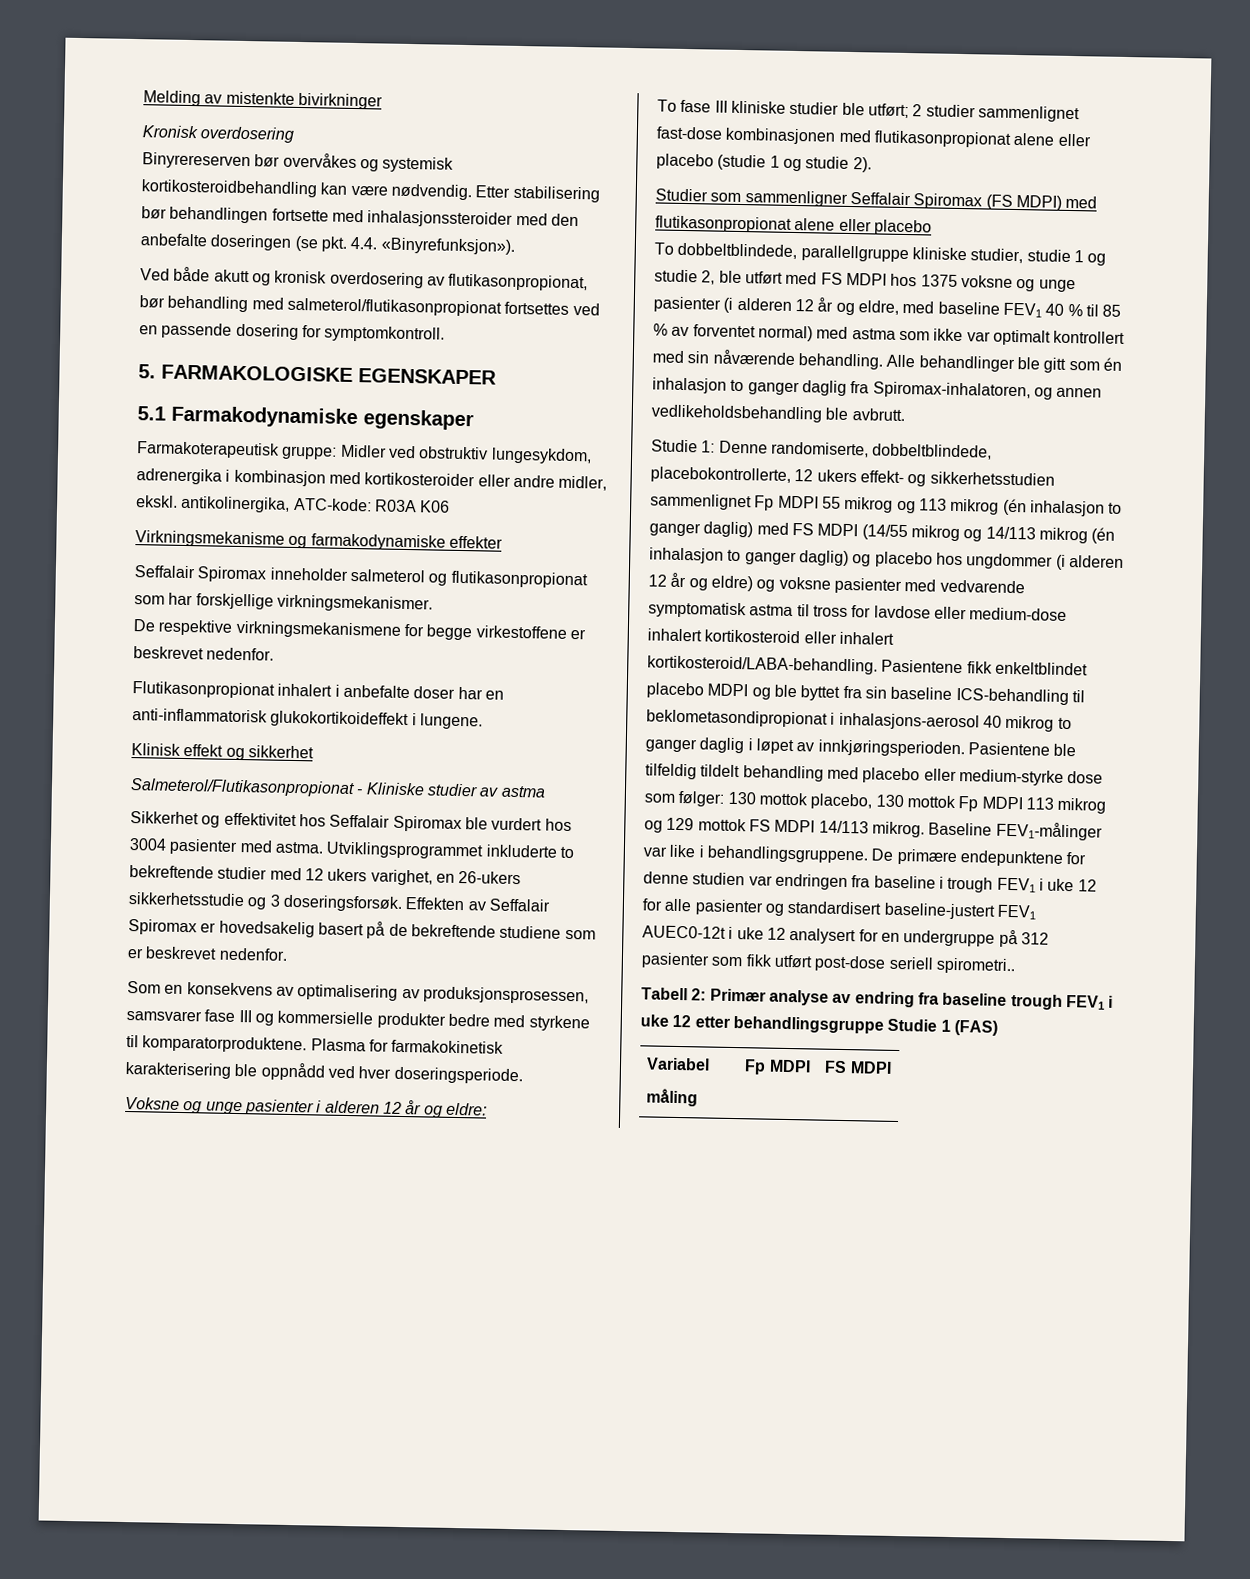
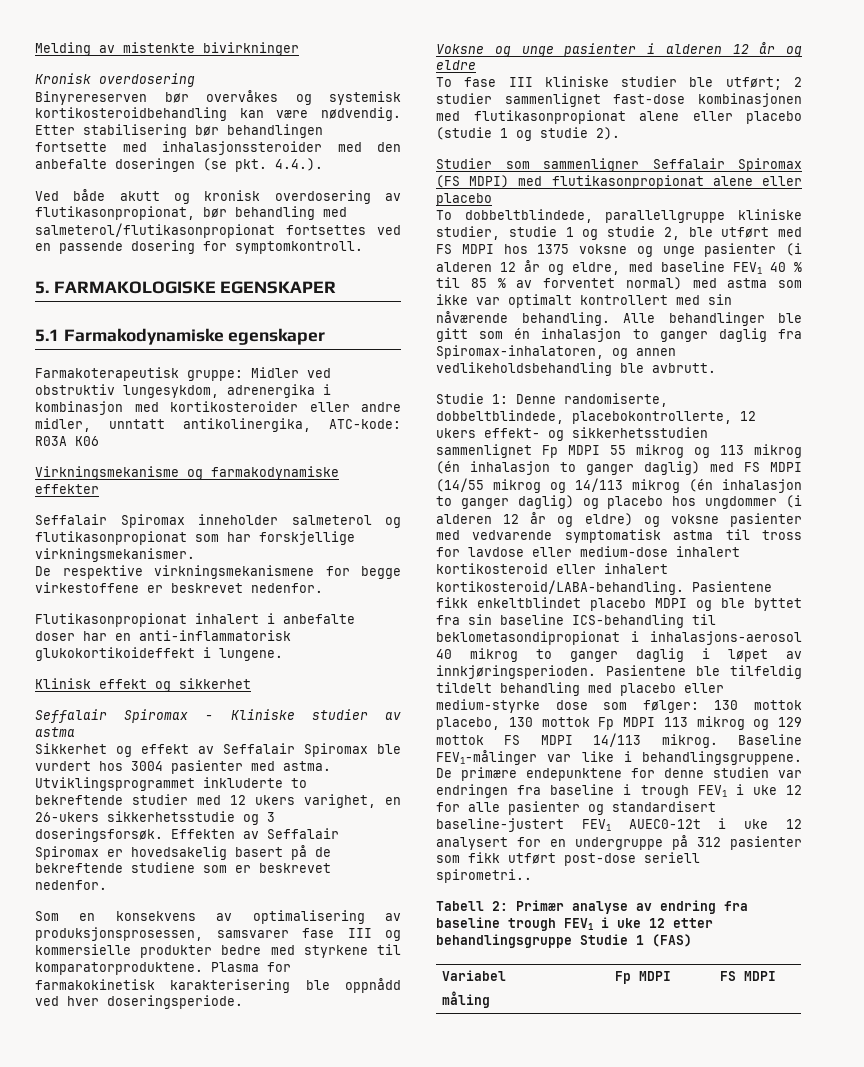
- Etter stabilisering bør behandlingen fortsette med inhalasjonssteroider med den anbefalte doseringen (se pkt. 4.4. «Binyrefunksjon»).
+ Etter stabilisering bør behandlingen fortsette med inhalasjonssteroider med den anbefalte doseringen (se pkt. 4.4.).
- Farmakoterapeutisk gruppe: Midler ved obstruktiv lungesykdom, adrenergika i kombinasjon med kortikosteroider eller andre midler, ekskl. antikolinergika, ATC-kode: R03A K06
+ Farmakoterapeutisk gruppe: Midler ved obstruktiv lungesykdom, adrenergika i kombinasjon med kortikosteroider eller andre midler, unntatt antikolinergika, ATC-kode: R03A K06
- Salmeterol/Flutikasonpropionat - Kliniske studier av astma
+ Seffalair Spiromax - Kliniske studier av astma
- Sikkerhet og effektivitet hos Seffalair Spiromax ble vurdert hos 3004 pasienter med astma.
+ Sikkerhet og effekt av Seffalair Spiromax ble vurdert hos 3004 pasienter med astma.
- Voksne og unge pasienter i alderen 12 år og eldre:
+ Voksne og unge pasienter i alderen 12 år og eldre

